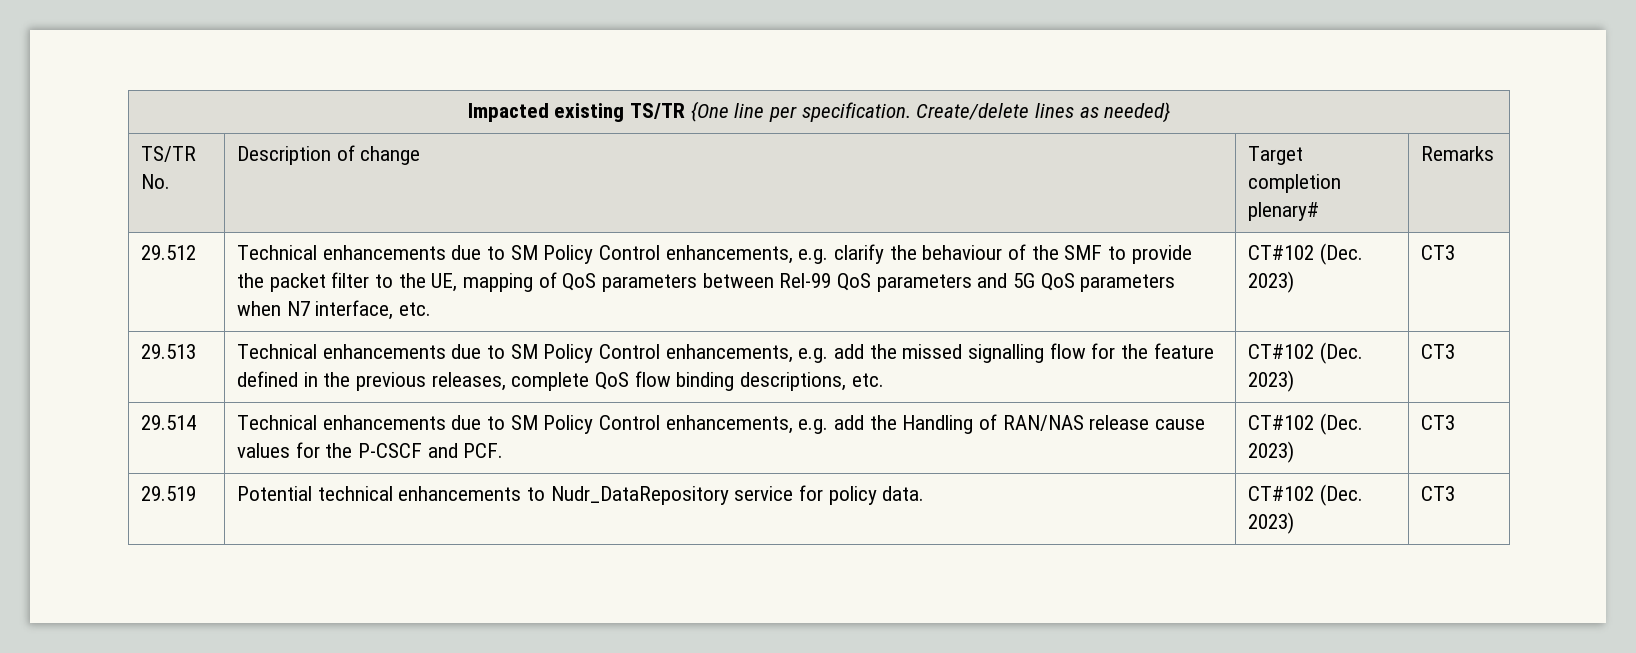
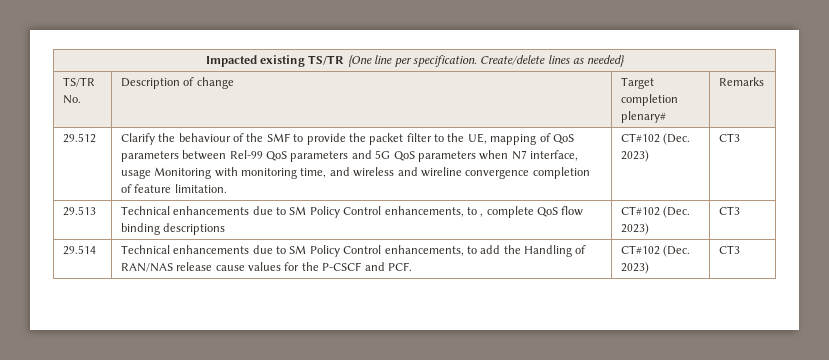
- Technical enhancements due to SM Policy Control enhancements, e.g. clarify the behaviour of the SMF to provide the packet filter to the UE, mapping of QoS parameters between Rel-99 QoS parameters and 5G QoS parameters when N7 interface, etc.
+ Clarify the behaviour of the SMF to provide the packet filter to the UE, mapping of QoS parameters between Rel-99 QoS parameters and 5G QoS parameters when N7 interface, usage Monitoring with monitoring time, and wireless and wireline convergence completion of feature limitation.
- 29.513 | Technical enhancements due to SM Policy Control enhancements, e.g. add the missed signalling flow for the feature defined in the previous releases, complete QoS flow binding descriptions, etc. | CT#102 (Dec. 2023) | CT3
+ 29.513 | Technical enhancements due to SM Policy Control enhancements, to , complete QoS flow binding descriptions | CT#102 (Dec. 2023) | CT3
- 29.514 | Technical enhancements due to SM Policy Control enhancements, e.g. add the Handling of RAN/NAS release cause values for the P-CSCF and PCF. | CT#102 (Dec. 2023) | CT3
+ 29.514 | Technical enhancements due to SM Policy Control enhancements, to add the Handling of RAN/NAS release cause values for the P-CSCF and PCF. | CT#102 (Dec. 2023) | CT3
- 29.519 | Potential technical enhancements to Nudr_DataRepository service for policy data. | CT#102 (Dec. 2023) | CT3

